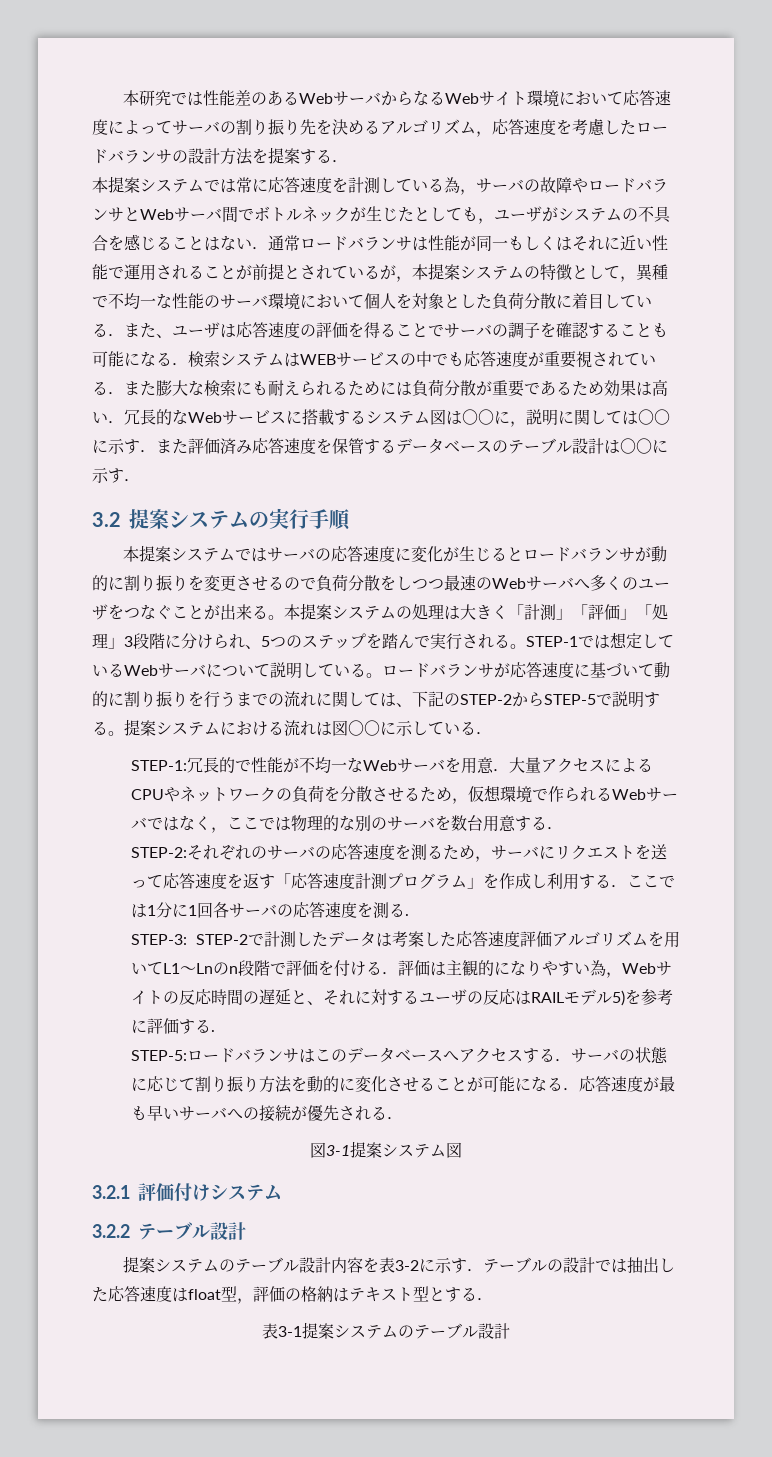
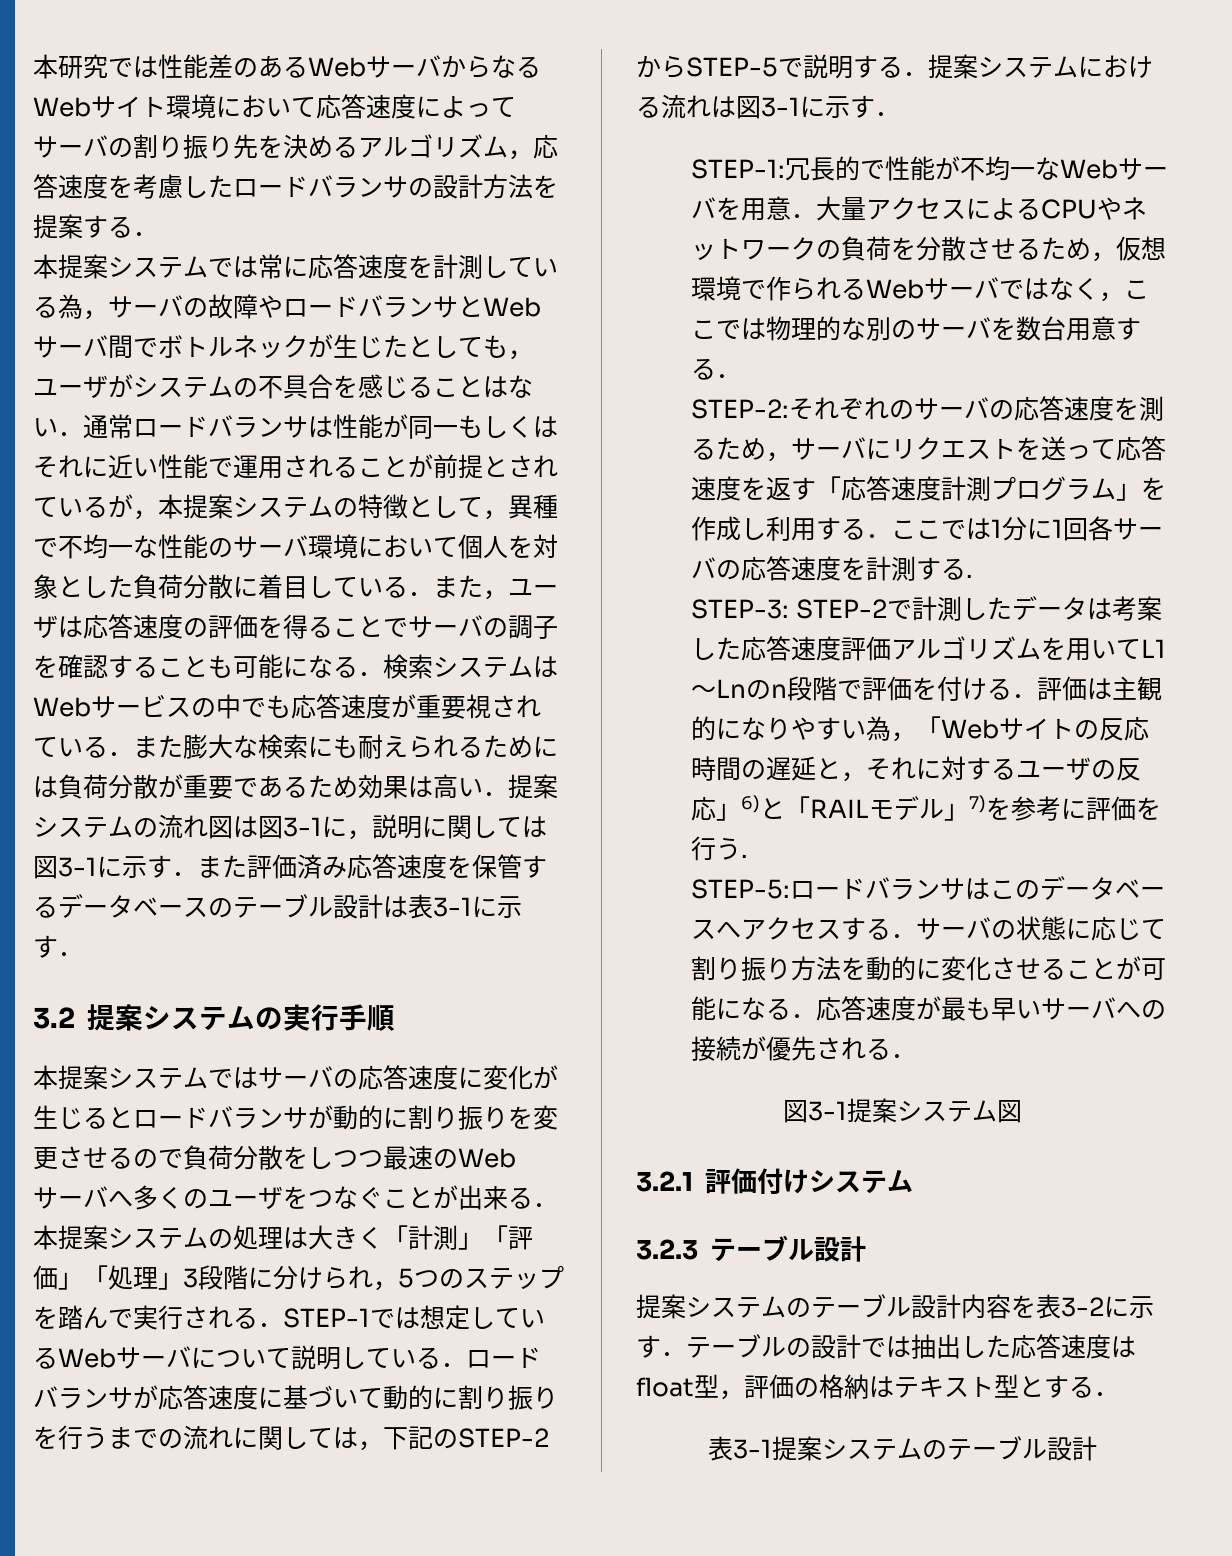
- 本提案システムでは常に応答速度を計測している為，サーバの故障やロードバランサとWebサーバ間でボトルネックが生じたとしても，ユーザがシステムの不具合を感じることはない．通常ロードバランサは性能が同一もしくはそれに近い性能で運用されることが前提とされているが，本提案システムの特徴として，異種で不均一な性能のサーバ環境において個人を対象とした負荷分散に着目している．また、ユーザは応答速度の評価を得ることでサーバの調子を確認することも可能になる．検索システムはWEBサービスの中でも応答速度が重要視されている．また膨大な検索にも耐えられるためには負荷分散が重要であるため効果は高い．冗長的なWebサービスに搭載するシステム図は〇〇に，説明に関しては〇〇に示す．また評価済み応答速度を保管するデータベースのテーブル設計は〇〇に示す．
+ 本提案システムでは常に応答速度を計測している為，サーバの故障やロードバランサとWebサーバ間でボトルネックが生じたとしても，ユーザがシステムの不具合を感じることはない．通常ロードバランサは性能が同一もしくはそれに近い性能で運用されることが前提とされているが，本提案システムの特徴として，異種で不均一な性能のサーバ環境において個人を対象とした負荷分散に着目している．また，ユーザは応答速度の評価を得ることでサーバの調子を確認することも可能になる．検索システムはWebサービスの中でも応答速度が重要視されている．また膨大な検索にも耐えられるためには負荷分散が重要であるため効果は高い．提案システムの流れ図は図3-1に，説明に関しては図3-1に示す．また評価済み応答速度を保管するデータベースのテーブル設計は表3-1に示す．
- 本提案システムではサーバの応答速度に変化が生じるとロードバランサが動的に割り振りを変更させるので負荷分散をしつつ最速のWebサーバへ多くのユーザをつなぐことが出来る。本提案システムの処理は大きく「計測」「評価」「処理」3段階に分けられ、5つのステップを踏んで実行される。STEP-1では想定しているWebサーバについて説明している。ロードバランサが応答速度に基づいて動的に割り振りを行うまでの流れに関しては、下記のSTEP-2からSTEP-5で説明する。提案システムにおける流れは図〇〇に示している．
+ 本提案システムではサーバの応答速度に変化が生じるとロードバランサが動的に割り振りを変更させるので負荷分散をしつつ最速のWebサーバへ多くのユーザをつなぐことが出来る．本提案システムの処理は大きく「計測」「評価」「処理」3段階に分けられ，5つのステップを踏んで実行される．STEP-1では想定しているWebサーバについて説明している．ロードバランサが応答速度に基づいて動的に割り振りを行うまでの流れに関しては，下記のSTEP-2からSTEP-5で説明する．提案システムにおける流れは図3-1に示す．
- STEP-2:それぞれのサーバの応答速度を測るため，サーバにリクエストを送って応答速度を返す「応答速度計測プログラム」を作成し利用する．ここでは1分に1回各サーバの応答速度を測る.
+ STEP-2:それぞれのサーバの応答速度を測るため，サーバにリクエストを送って応答速度を返す「応答速度計測プログラム」を作成し利用する．ここでは1分に1回各サーバの応答速度を計測する.
- STEP-3: STEP-2で計測したデータは考案した応答速度評価アルゴリズムを用いてL1～Lnのn段階で評価を付ける．評価は主観的になりやすい為，Webサイトの反応時間の遅延と、それに対するユーザの反応はRAILモデル5)を参考に評価する.
+ STEP-3: STEP-2で計測したデータは考案した応答速度評価アルゴリズムを用いてL1～Lnのn段階で評価を付ける．評価は主観的になりやすい為，「Webサイトの反応時間の遅延と，それに対するユーザの反応」6)と「RAILモデル」7)を参考に評価を行う.
- 3.2.2テーブル設計
+ 3.2.3テーブル設計

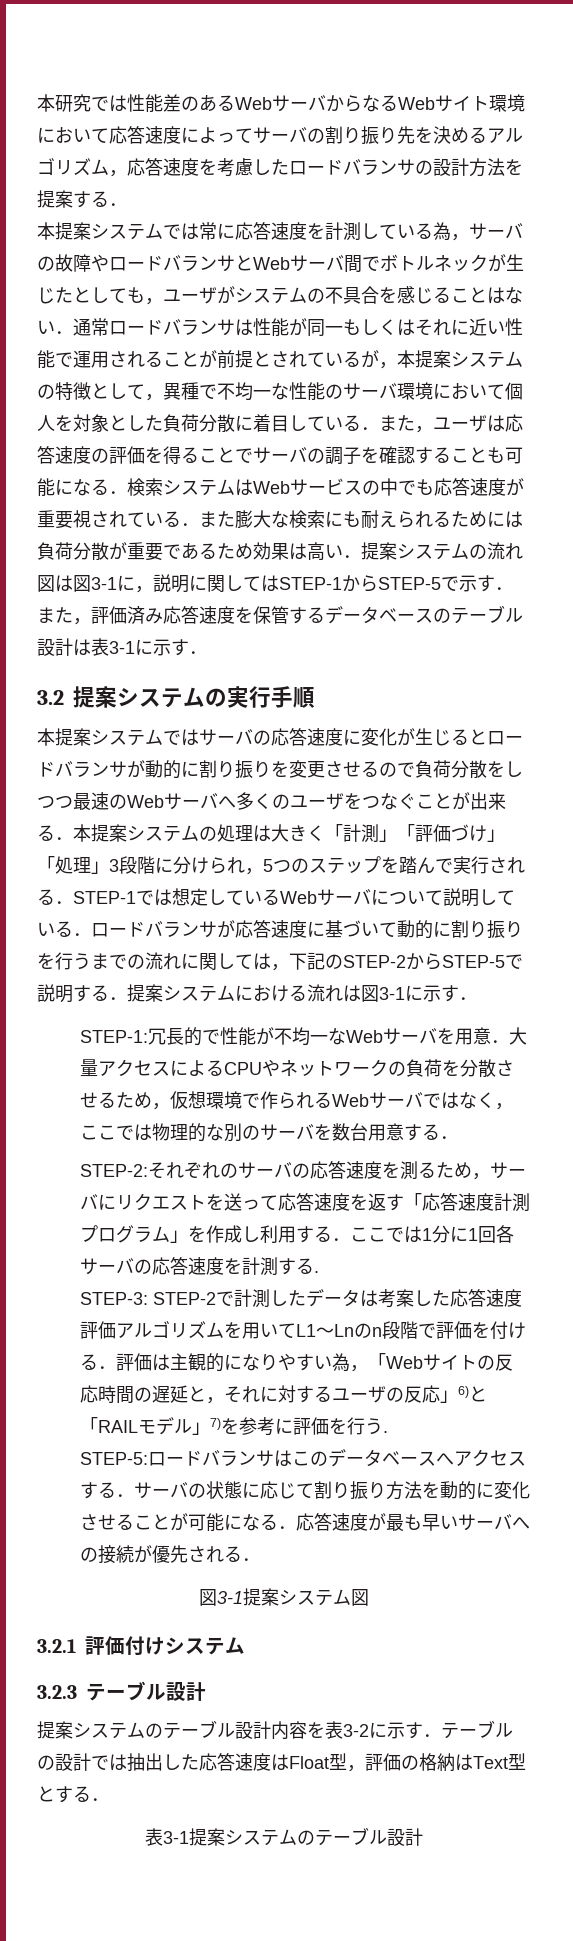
- 本提案システムでは常に応答速度を計測している為，サーバの故障やロードバランサとWebサーバ間でボトルネックが生じたとしても，ユーザがシステムの不具合を感じることはない．通常ロードバランサは性能が同一もしくはそれに近い性能で運用されることが前提とされているが，本提案システムの特徴として，異種で不均一な性能のサーバ環境において個人を対象とした負荷分散に着目している．また，ユーザは応答速度の評価を得ることでサーバの調子を確認することも可能になる．検索システムはWebサービスの中でも応答速度が重要視されている．また膨大な検索にも耐えられるためには負荷分散が重要であるため効果は高い．提案システムの流れ図は図3-1に，説明に関しては図3-1に示す．また評価済み応答速度を保管するデータベースのテーブル設計は表3-1に示す．
+ 本提案システムでは常に応答速度を計測している為，サーバの故障やロードバランサとWebサーバ間でボトルネックが生じたとしても，ユーザがシステムの不具合を感じることはない．通常ロードバランサは性能が同一もしくはそれに近い性能で運用されることが前提とされているが，本提案システムの特徴として，異種で不均一な性能のサーバ環境において個人を対象とした負荷分散に着目している．また，ユーザは応答速度の評価を得ることでサーバの調子を確認することも可能になる．検索システムはWebサービスの中でも応答速度が重要視されている．また膨大な検索にも耐えられるためには負荷分散が重要であるため効果は高い．提案システムの流れ図は図3-1に，説明に関してはSTEP-1からSTEP-5で示す．また，評価済み応答速度を保管するデータベースのテーブル設計は表3-1に示す．
- 本提案システムではサーバの応答速度に変化が生じるとロードバランサが動的に割り振りを変更させるので負荷分散をしつつ最速のWebサーバへ多くのユーザをつなぐことが出来る．本提案システムの処理は大きく「計測」「評価」「処理」3段階に分けられ，5つのステップを踏んで実行される．STEP-1では想定しているWebサーバについて説明している．ロードバランサが応答速度に基づいて動的に割り振りを行うまでの流れに関しては，下記のSTEP-2からSTEP-5で説明する．提案システムにおける流れは図3-1に示す．
+ 本提案システムではサーバの応答速度に変化が生じるとロードバランサが動的に割り振りを変更させるので負荷分散をしつつ最速のWebサーバへ多くのユーザをつなぐことが出来る．本提案システムの処理は大きく「計測」「評価づけ」「処理」3段階に分けられ，5つのステップを踏んで実行される．STEP-1では想定しているWebサーバについて説明している．ロードバランサが応答速度に基づいて動的に割り振りを行うまでの流れに関しては，下記のSTEP-2からSTEP-5で説明する．提案システムにおける流れは図3-1に示す．
- 提案システムのテーブル設計内容を表3-2に示す．テーブルの設計では抽出した応答速度はfloat型，評価の格納はテキスト型とする．
+ 提案システムのテーブル設計内容を表3-2に示す．テーブルの設計では抽出した応答速度はFloat型，評価の格納はText型とする．

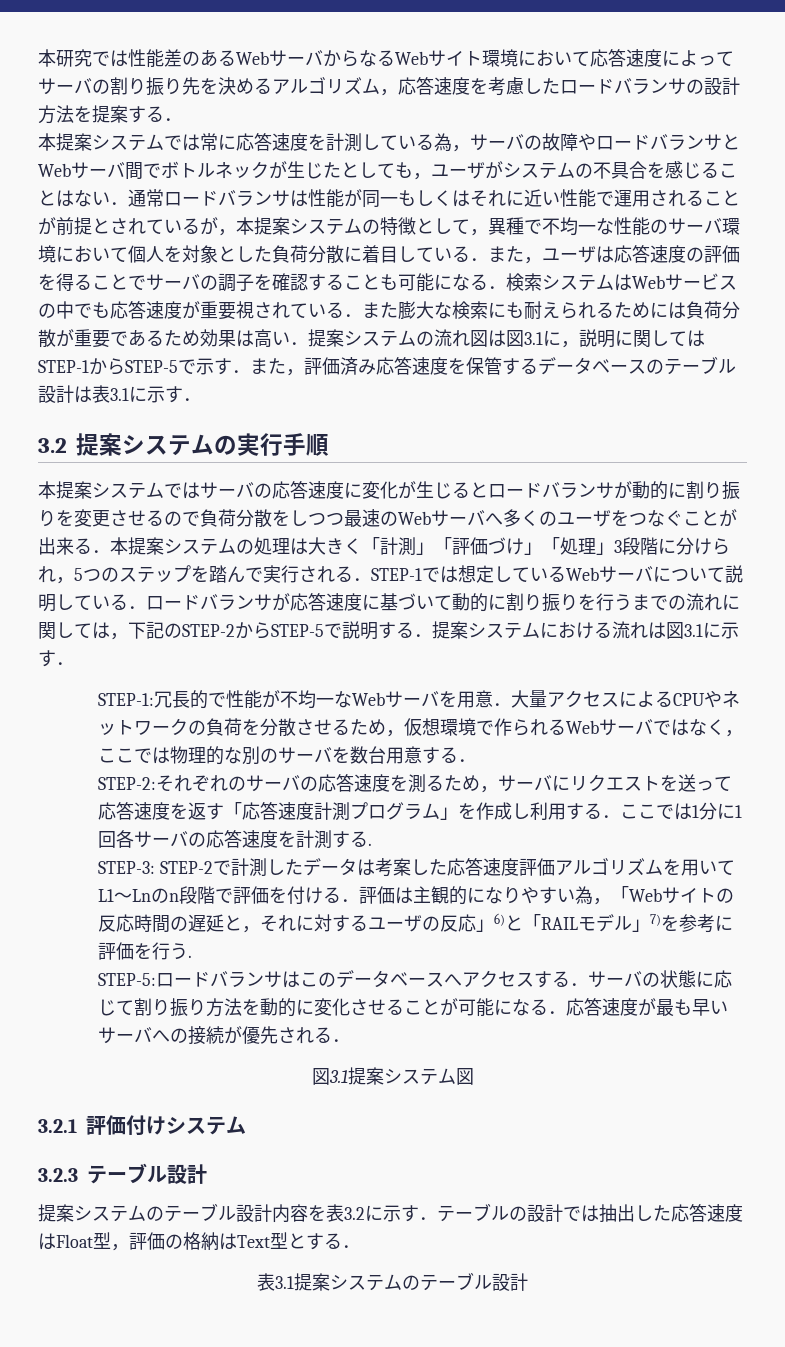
- 本提案システムでは常に応答速度を計測している為，サーバの故障やロードバランサとWebサーバ間でボトルネックが生じたとしても，ユーザがシステムの不具合を感じることはない．通常ロードバランサは性能が同一もしくはそれに近い性能で運用されることが前提とされているが，本提案システムの特徴として，異種で不均一な性能のサーバ環境において個人を対象とした負荷分散に着目している．また，ユーザは応答速度の評価を得ることでサーバの調子を確認することも可能になる．検索システムはWebサービスの中でも応答速度が重要視されている．また膨大な検索にも耐えられるためには負荷分散が重要であるため効果は高い．提案システムの流れ図は図3-1に，説明に関してはSTEP-1からSTEP-5で示す．また，評価済み応答速度を保管するデータベースのテーブル設計は表3-1に示す．
+ 本提案システムでは常に応答速度を計測している為，サーバの故障やロードバランサとWebサーバ間でボトルネックが生じたとしても，ユーザがシステムの不具合を感じることはない．通常ロードバランサは性能が同一もしくはそれに近い性能で運用されることが前提とされているが，本提案システムの特徴として，異種で不均一な性能のサーバ環境において個人を対象とした負荷分散に着目している．また，ユーザは応答速度の評価を得ることでサーバの調子を確認することも可能になる．検索システムはWebサービスの中でも応答速度が重要視されている．また膨大な検索にも耐えられるためには負荷分散が重要であるため効果は高い．提案システムの流れ図は図3.1に，説明に関してはSTEP-1からSTEP-5で示す．また，評価済み応答速度を保管するデータベースのテーブル設計は表3.1に示す．
- 本提案システムではサーバの応答速度に変化が生じるとロードバランサが動的に割り振りを変更させるので負荷分散をしつつ最速のWebサーバへ多くのユーザをつなぐことが出来る．本提案システムの処理は大きく「計測」「評価づけ」「処理」3段階に分けられ，5つのステップを踏んで実行される．STEP-1では想定しているWebサーバについて説明している．ロードバランサが応答速度に基づいて動的に割り振りを行うまでの流れに関しては，下記のSTEP-2からSTEP-5で説明する．提案システムにおける流れは図3-1に示す．
+ 本提案システムではサーバの応答速度に変化が生じるとロードバランサが動的に割り振りを変更させるので負荷分散をしつつ最速のWebサーバへ多くのユーザをつなぐことが出来る．本提案システムの処理は大きく「計測」「評価づけ」「処理」3段階に分けられ，5つのステップを踏んで実行される．STEP-1では想定しているWebサーバについて説明している．ロードバランサが応答速度に基づいて動的に割り振りを行うまでの流れに関しては，下記のSTEP-2からSTEP-5で説明する．提案システムにおける流れは図3.1に示す．
- 図3-1提案システム図
+ 図3.1提案システム図
- 提案システムのテーブル設計内容を表3-2に示す．テーブルの設計では抽出した応答速度はFloat型，評価の格納はText型とする．
+ 提案システムのテーブル設計内容を表3.2に示す．テーブルの設計では抽出した応答速度はFloat型，評価の格納はText型とする．
- 表3-1提案システムのテーブル設計
+ 表3.1提案システムのテーブル設計

